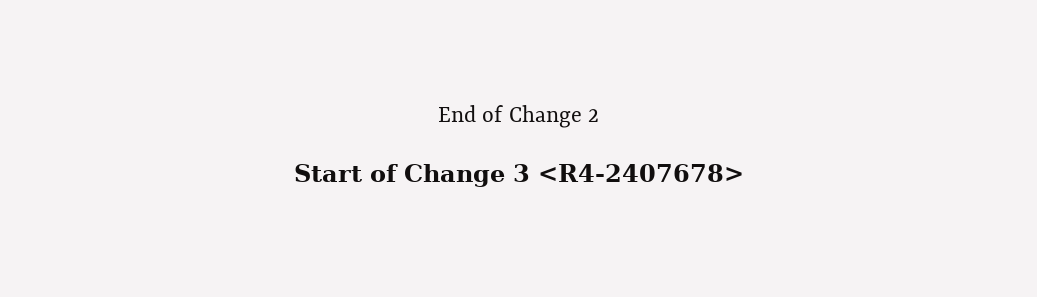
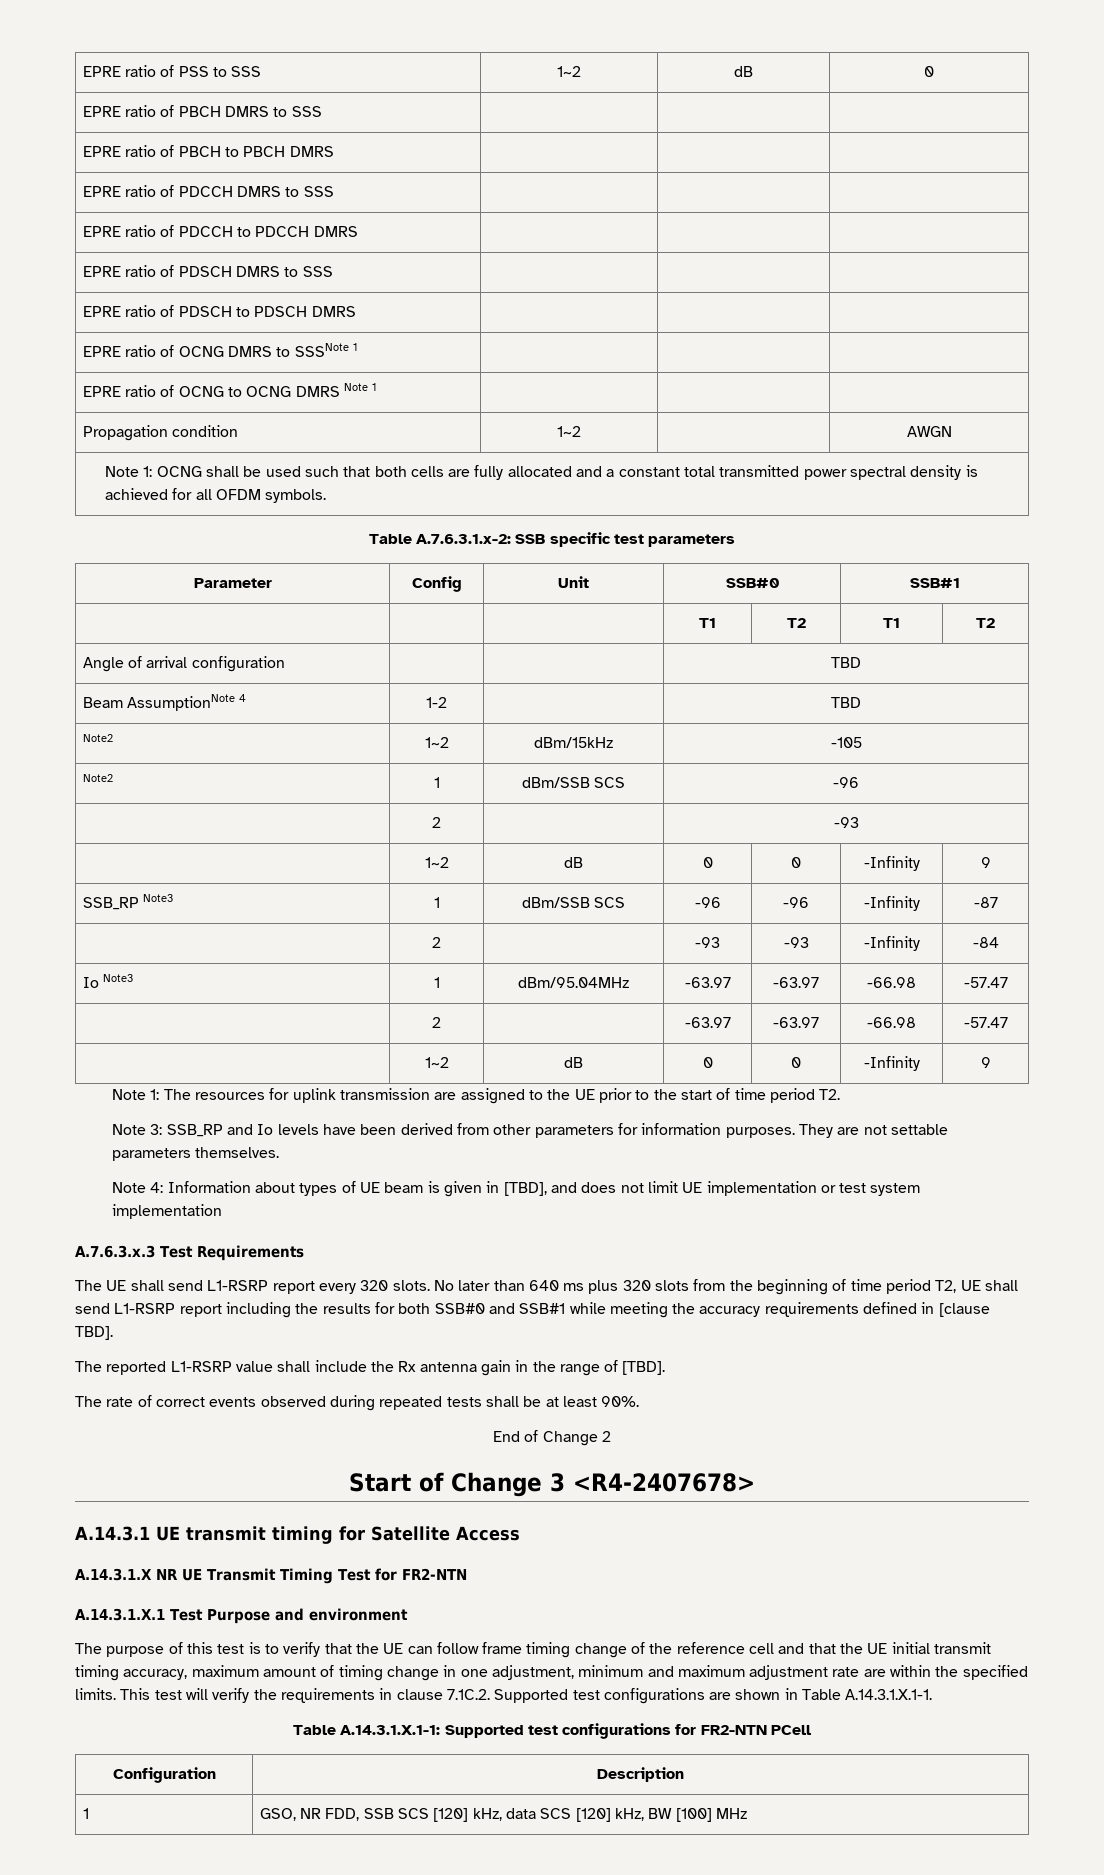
+ EPRE ratio of PSS to SSS | 1~2 | dB | 0
+ EPRE ratio of PBCH DMRS to SSS | | |
+ EPRE ratio of PBCH to PBCH DMRS | | |
+ EPRE ratio of PDCCH DMRS to SSS | | |
+ EPRE ratio of PDCCH to PDCCH DMRS | | |
+ EPRE ratio of PDSCH DMRS to SSS | | |
+ EPRE ratio of PDSCH to PDSCH DMRS | | |
+ EPRE ratio of OCNG DMRS to SSSNote 1 | | |
+ EPRE ratio of OCNG to OCNG DMRS Note 1 | | |
+ Propagation condition | 1~2 | | AWGN
+ Note 1: OCNG shall be used such that both cells are fully allocated and a constant total transmitted power spectral density is achieved for all OFDM symbols.
+ Table A.7.6.3.1.x-2: SSB specific test parameters
+ Parameter | Config | Unit | SSB#0 | SSB#1
+ | | | T1 | T2 | T1 | T2
+ Angle of arrival configuration | | | TBD
+ Beam AssumptionNote 4 | 1-2 | | TBD
+ Note2 | 1~2 | dBm/15kHz | -105
+ Note2 | 1 | dBm/SSB SCS | -96
+ | 2 | | -93
+ | 1~2 | dB | 0 | 0 | -Infinity | 9
+ SSB_RP Note3 | 1 | dBm/SSB SCS | -96 | -96 | -Infinity | -87
+ | 2 | | -93 | -93 | -Infinity | -84
+ Io Note3 | 1 | dBm/95.04MHz | -63.97 | -63.97 | -66.98 | -57.47
+ | 2 | | -63.97 | -63.97 | -66.98 | -57.47
+ | 1~2 | dB | 0 | 0 | -Infinity | 9
+ Note 1: The resources for uplink transmission are assigned to the UE prior to the start of time period T2.
+ Note 3: SSB_RP and Io levels have been derived from other parameters for information purposes. They are not settable parameters themselves.
+ Note 4: Information about types of UE beam is given in [TBD], and does not limit UE implementation or test system implementation
+ A.7.6.3.x.3 Test Requirements
+ The UE shall send L1-RSRP report every 320 slots. No later than 640 ms plus 320 slots from the beginning of time period T2, UE shall send L1-RSRP report including the results for both SSB#0 and SSB#1 while meeting the accuracy requirements defined in [clause TBD].
+ The reported L1-RSRP value shall include the Rx antenna gain in the range of [TBD].
+ The rate of correct events observed during repeated tests shall be at least 90%.
+ A.14.3.1 UE transmit timing for Satellite Access
+ A.14.3.1.X NR UE Transmit Timing Test for FR2-NTN
+ A.14.3.1.X.1 Test Purpose and environment
+ The purpose of this test is to verify that the UE can follow frame timing change of the reference cell and that the UE initial transmit timing accuracy, maximum amount of timing change in one adjustment, minimum and maximum adjustment rate are within the specified limits. This test will verify the requirements in clause 7.1C.2. Supported test configurations are shown in Table A.14.3.1.X.1-1.
+ Table A.14.3.1.X.1-1: Supported test configurations for FR2-NTN PCell
+ Configuration | Description
+ 1 | GSO, NR FDD, SSB SCS [120] kHz, data SCS [120] kHz, BW [100] MHz

